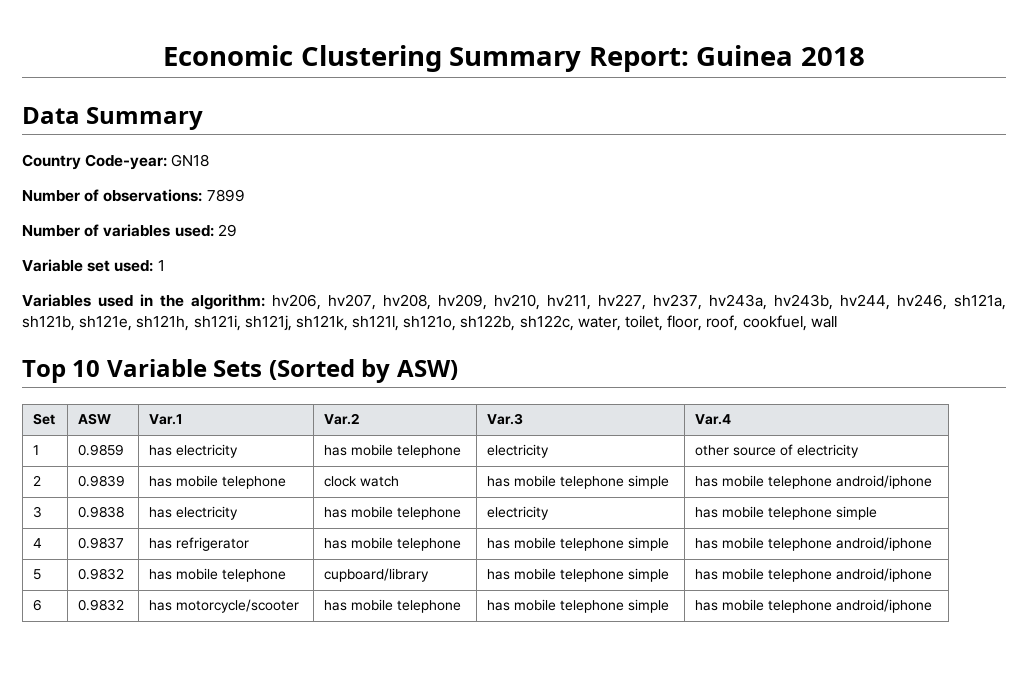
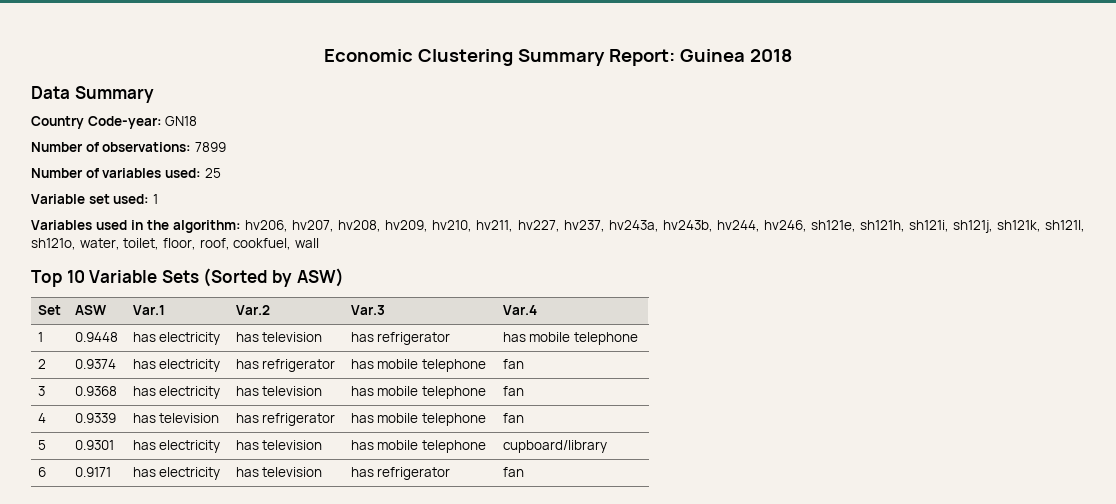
- Number of variables used: 29
+ Number of variables used: 25
- Variables used in the algorithm: hv206, hv207, hv208, hv209, hv210, hv211, hv227, hv237, hv243a, hv243b, hv244, hv246, sh121a, sh121b, sh121e, sh121h, sh121i, sh121j, sh121k, sh121l, sh121o, sh122b, sh122c, water, toilet, floor, roof, cookfuel, wall
+ Variables used in the algorithm: hv206, hv207, hv208, hv209, hv210, hv211, hv227, hv237, hv243a, hv243b, hv244, hv246, sh121e, sh121h, sh121i, sh121j, sh121k, sh121l, sh121o, water, toilet, floor, roof, cookfuel, wall
- 1 | 0.9859 | has electricity | has mobile telephone | electricity | other source of electricity
- 2 | 0.9839 | has mobile telephone | clock watch | has mobile telephone simple | has mobile telephone android/iphone
- 3 | 0.9838 | has electricity | has mobile telephone | electricity | has mobile telephone simple
- 4 | 0.9837 | has refrigerator | has mobile telephone | has mobile telephone simple | has mobile telephone android/iphone
- 5 | 0.9832 | has mobile telephone | cupboard/library | has mobile telephone simple | has mobile telephone android/iphone
+ 1 | 0.9448 | has electricity | has television | has refrigerator | has mobile telephone
+ 2 | 0.9374 | has electricity | has refrigerator | has mobile telephone | fan
+ 3 | 0.9368 | has electricity | has television | has mobile telephone | fan
+ 4 | 0.9339 | has television | has refrigerator | has mobile telephone | fan
+ 5 | 0.9301 | has electricity | has television | has mobile telephone | cupboard/library
- 6 | 0.9832 | has motorcycle/scooter | has mobile telephone | has mobile telephone simple | has mobile telephone android/iphone
+ 6 | 0.9171 | has electricity | has television | has refrigerator | fan

